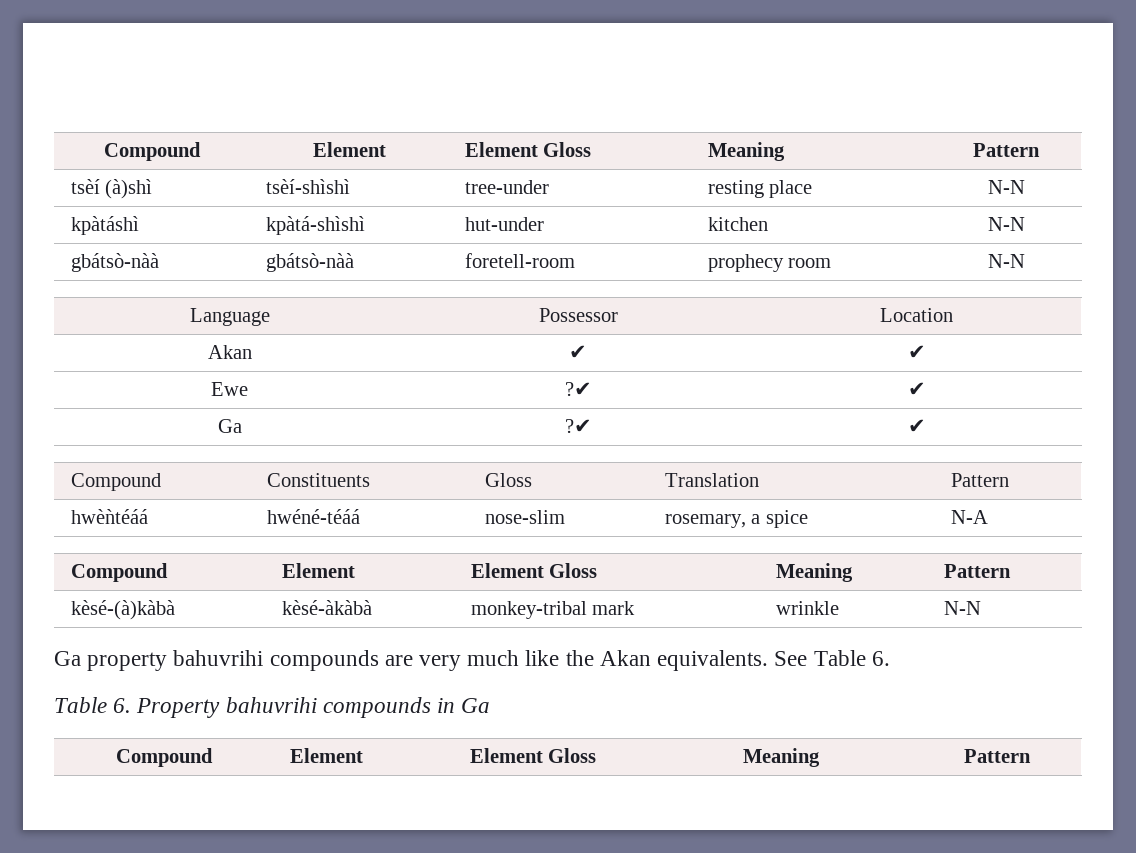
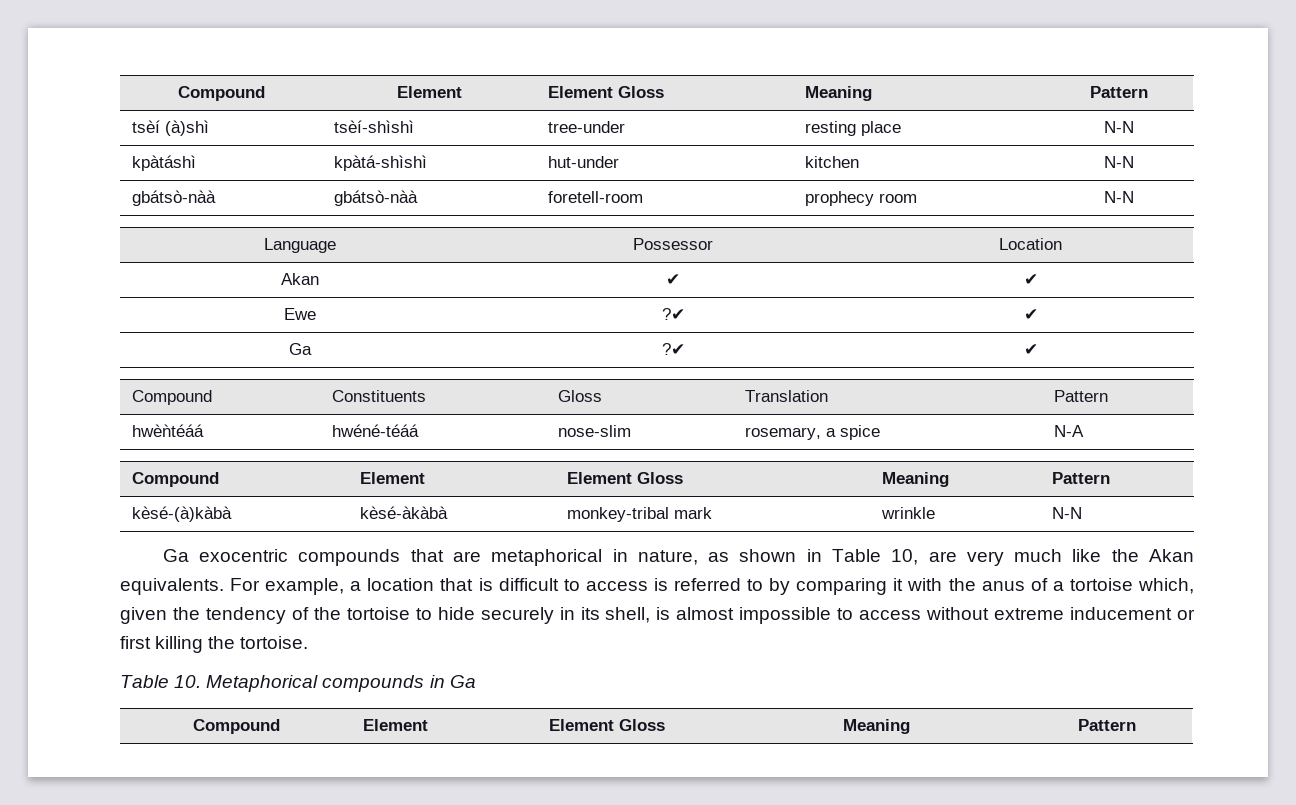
- Ga property bahuvrihi compounds are very much like the Akan equivalents.
+ Ga exocentric compounds that are metaphorical in nature, as shown in Table 10, are very much like the Akan equivalents.
- See Table 6.
- Table 6. Property bahuvrihi compounds in Ga
+ For example, a location that is difficult to access is referred to by comparing it with the anus of a tortoise which, given the tendency of the tortoise to hide securely in its shell, is almost impossible to access without extreme inducement or first killing the tortoise.
+ Table 10. Metaphorical compounds in Ga

